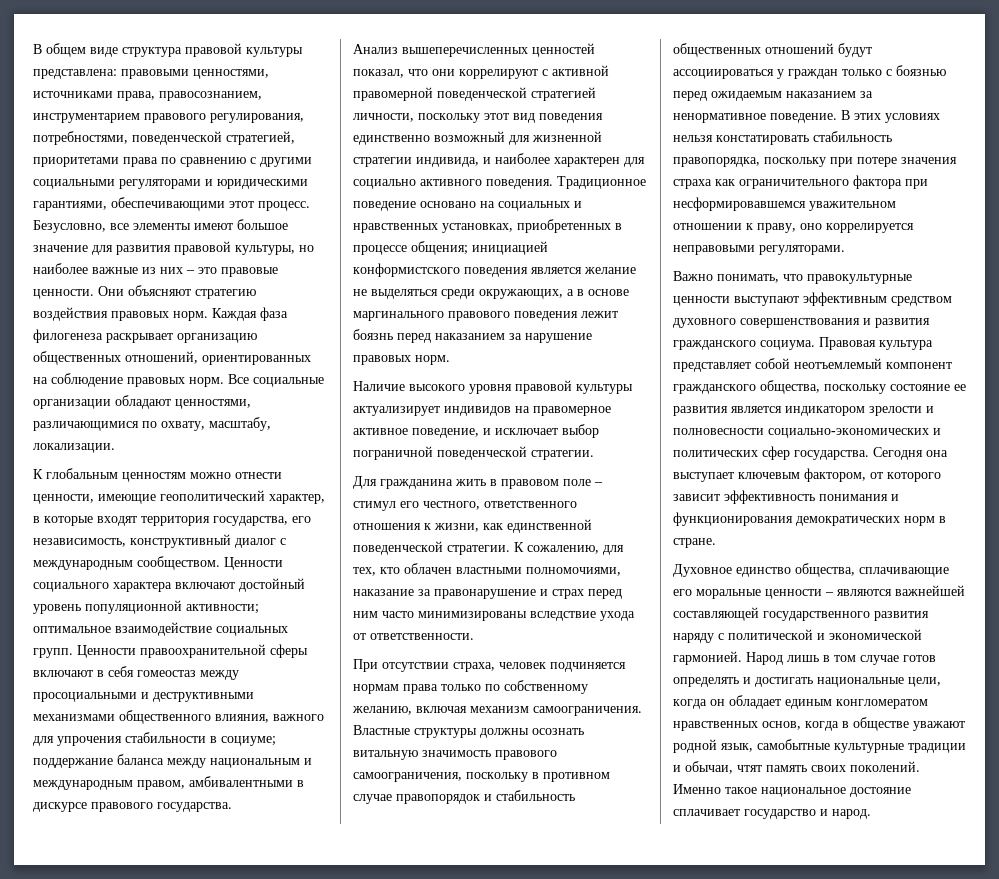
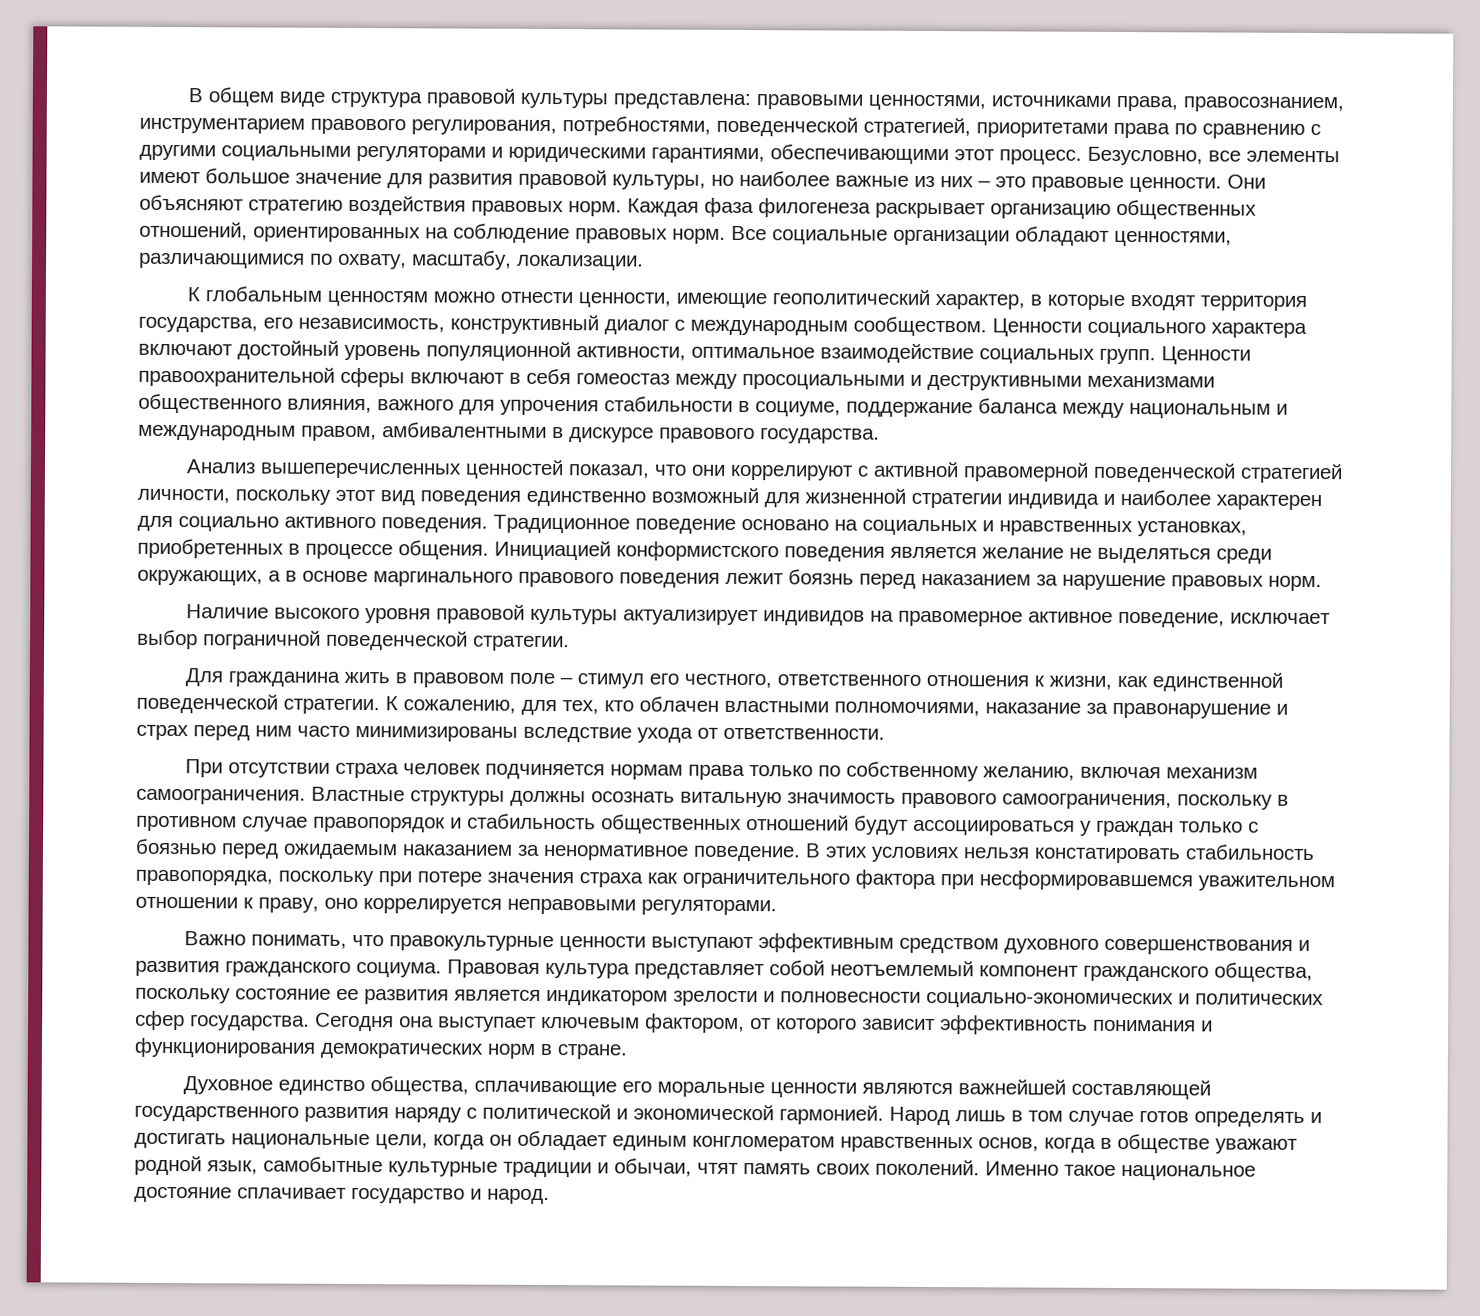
- Ценности социального характера включают достойный уровень популяционной активности; оптимальное взаимодействие социальных групп.
+ Ценности социального характера включают достойный уровень популяционной активности, оптимальное взаимодействие социальных групп.
- Ценности правоохранительной сферы включают в себя гомеостаз между просоциальными и деструктивными механизмами общественного влияния, важного для упрочения стабильности в социуме; поддержание баланса между национальным и международным правом, амбивалентными в дискурсе правового государства.
+ Ценности правоохранительной сферы включают в себя гомеостаз между просоциальными и деструктивными механизмами общественного влияния, важного для упрочения стабильности в социуме, поддержание баланса между национальным и международным правом, амбивалентными в дискурсе правового государства.
- Анализ вышеперечисленных ценностей показал, что они коррелируют с активной правомерной поведенческой стратегией личности, поскольку этот вид поведения единственно возможный для жизненной стратегии индивида, и наиболее характерен для социально активного поведения.
+ Анализ вышеперечисленных ценностей показал, что они коррелируют с активной правомерной поведенческой стратегией личности, поскольку этот вид поведения единственно возможный для жизненной стратегии индивида и наиболее характерен для социально активного поведения.
- Традиционное поведение основано на социальных и нравственных установках, приобретенных в процессе общения; инициацией конформистского поведения является желание не выделяться среди окружающих, а в основе маргинального правового поведения лежит боязнь перед наказанием за нарушение правовых норм.
+ Традиционное поведение основано на социальных и нравственных установках, приобретенных в процессе общения. Инициацией конформистского поведения является желание не выделяться среди окружающих, а в основе маргинального правового поведения лежит боязнь перед наказанием за нарушение правовых норм.
- Наличие высокого уровня правовой культуры актуализирует индивидов на правомерное активное поведение, и исключает выбор пограничной поведенческой стратегии.
+ Наличие высокого уровня правовой культуры актуализирует индивидов на правомерное активное поведение, исключает выбор пограничной поведенческой стратегии.
- При отсутствии страха, человек подчиняется нормам права только по собственному желанию, включая механизм самоограничения.
+ При отсутствии страха человек подчиняется нормам права только по собственному желанию, включая механизм самоограничения.
- Духовное единство общества, сплачивающие его моральные ценности – являются важнейшей составляющей государственного развития наряду с политической и экономической гармонией.
+ Духовное единство общества, сплачивающие его моральные ценности являются важнейшей составляющей государственного развития наряду с политической и экономической гармонией.

